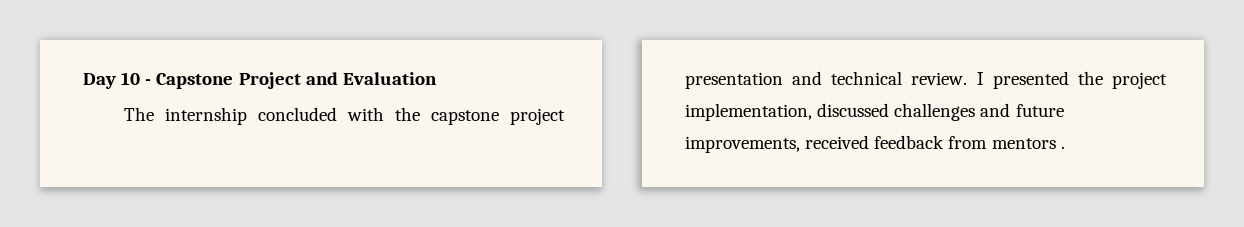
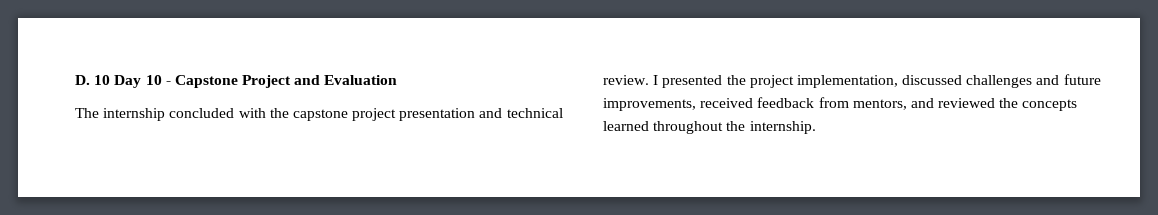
- Day 10 - Capstone Project and Evaluation
+ D. 10 Day 10 - Capstone Project and Evaluation
- I presented the project implementation, discussed challenges and future improvements, received feedback from mentors .
+ I presented the project implementation, discussed challenges and future improvements, received feedback from mentors, and reviewed the concepts learned throughout the internship.

